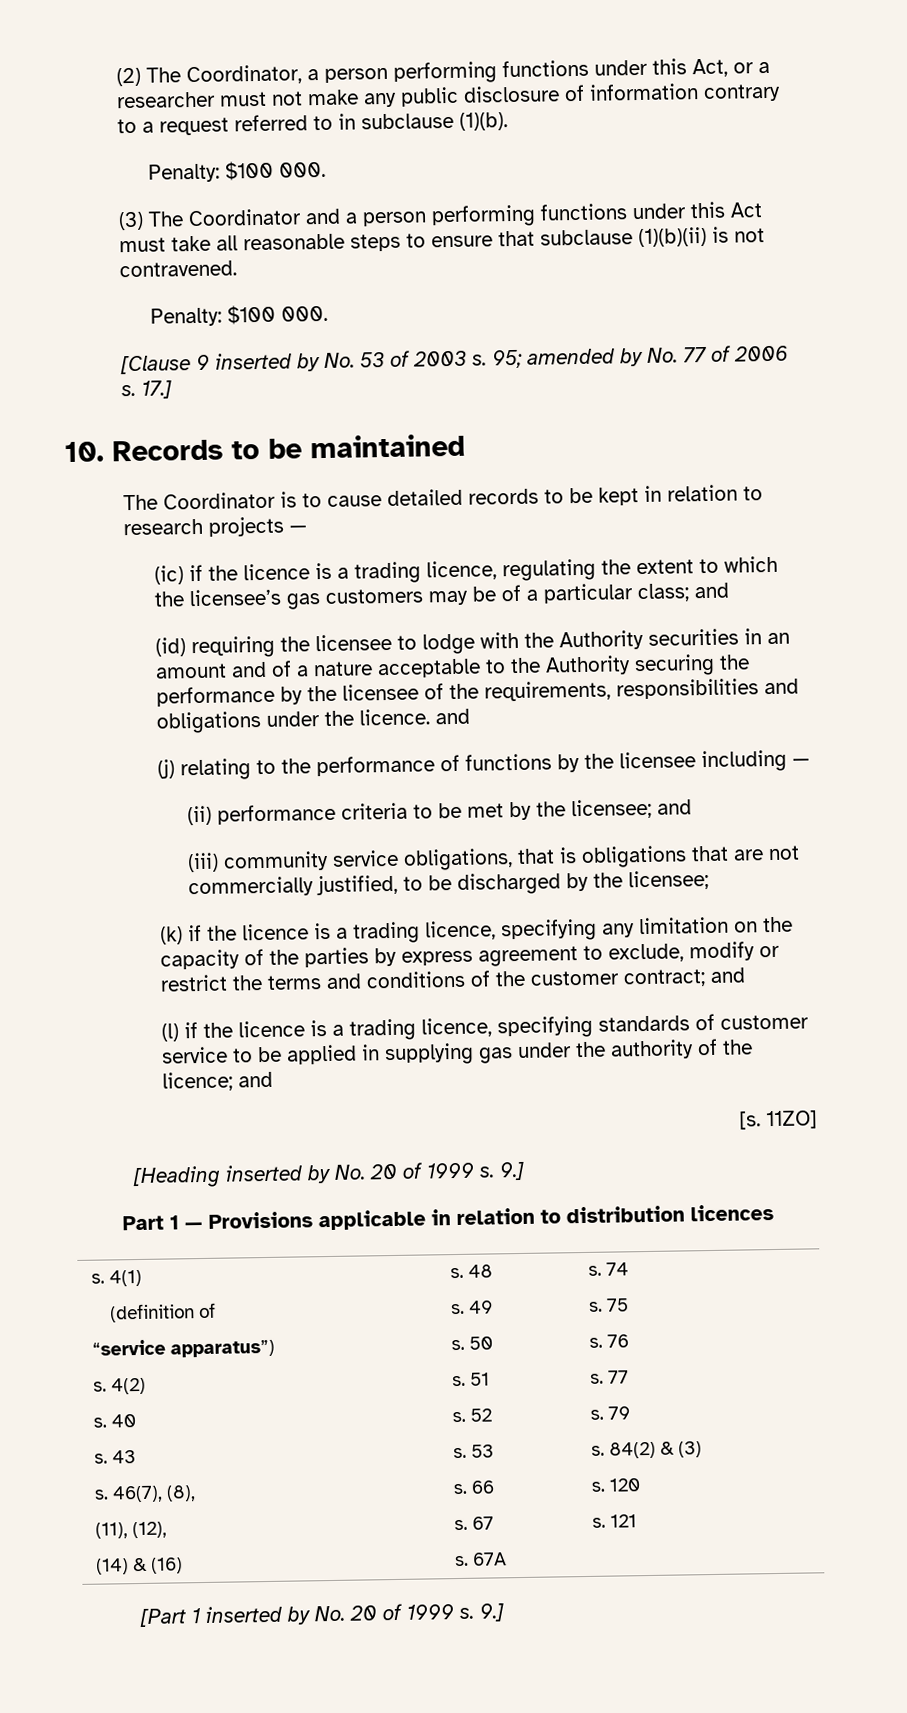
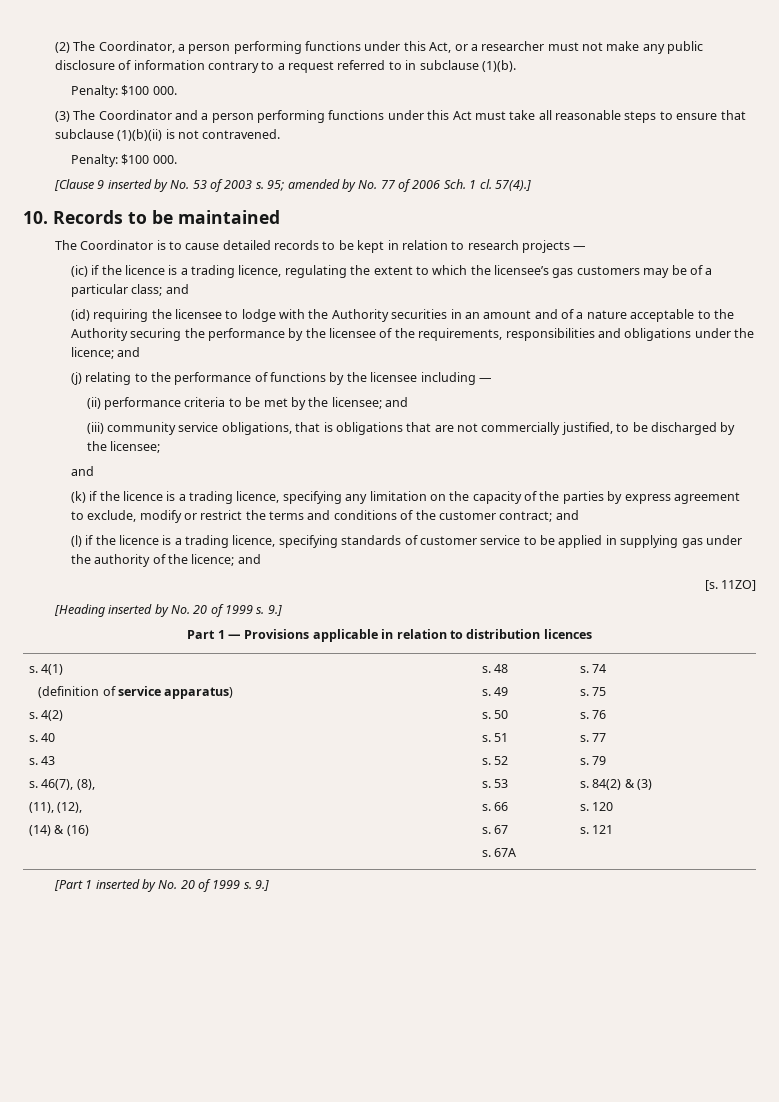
- 95; amended by No. 77 of 2006 s. 17.]
+ 95; amended by No. 77 of 2006 Sch. 1 cl. 57(4).]
- (id) requiring the licensee to lodge with the Authority securities in an amount and of a nature acceptable to the Authority securing the performance by the licensee of the requirements, responsibilities and obligations under the licence. and
+ (id) requiring the licensee to lodge with the Authority securities in an amount and of a nature acceptable to the Authority securing the performance by the licensee of the requirements, responsibilities and obligations under the licence; and
  (iii) community service obligations, that is obligations that are not commercially justified, to be discharged by the licensee;
+ and
- (definition of
- “service apparatus”)
+ (definition of service apparatus)

